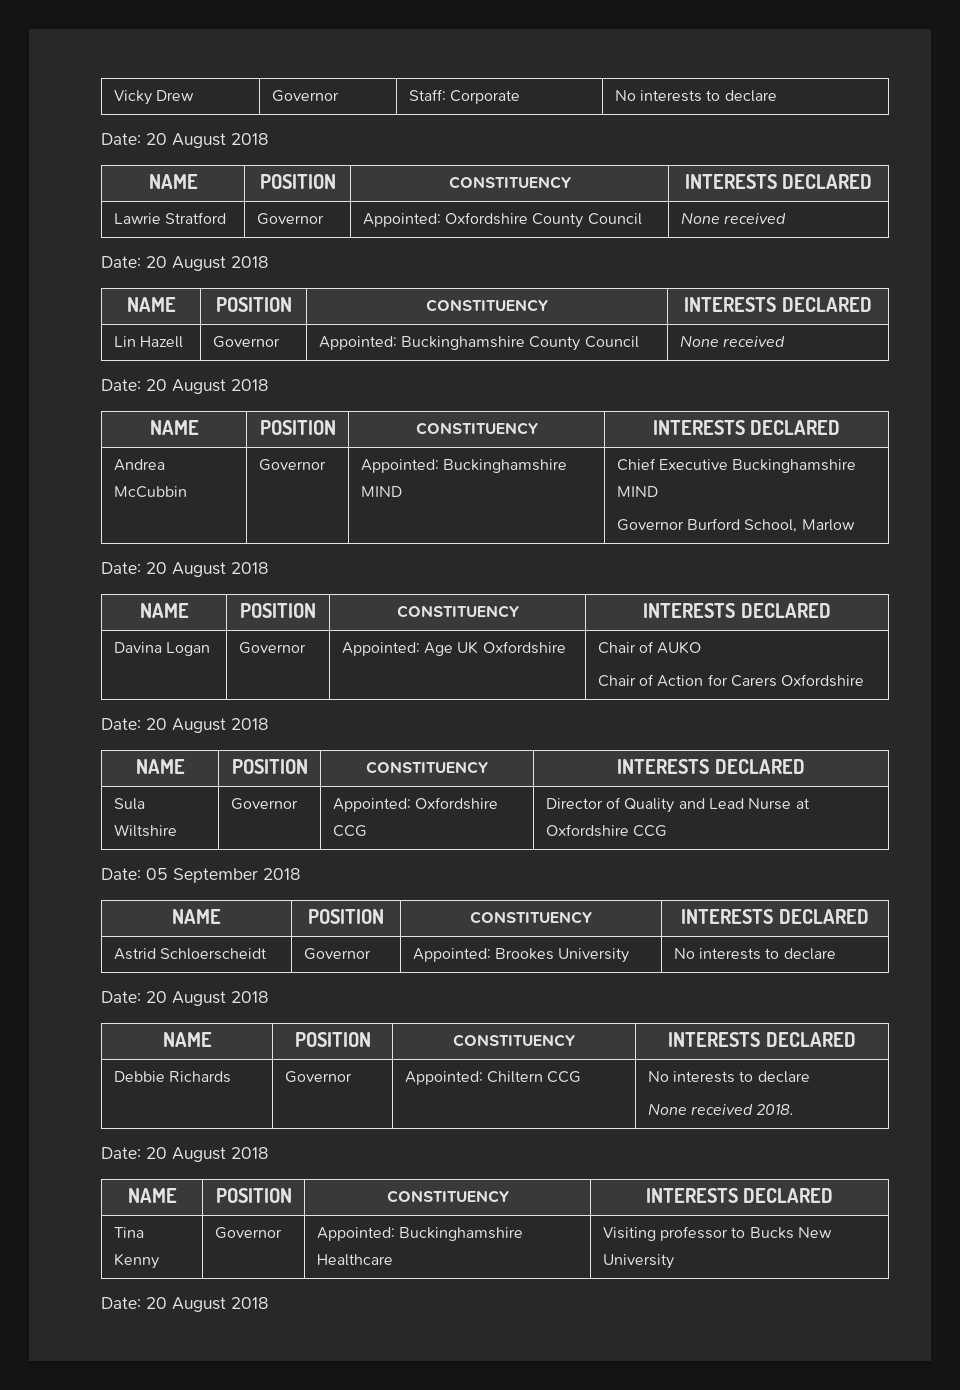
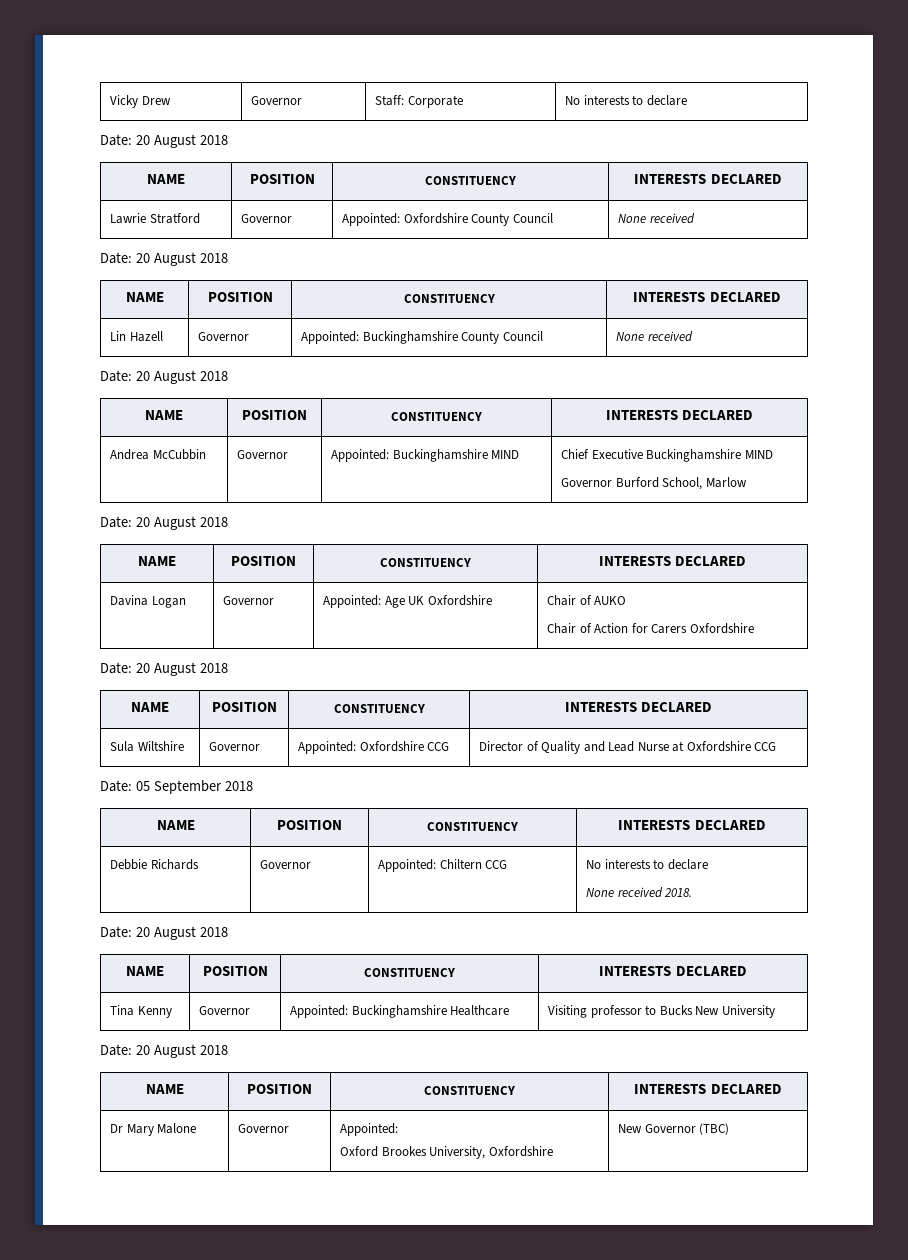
- Astrid Schloerscheidt | Governor | Appointed: Brookes University | No interests to declare
- Date: 20 August 2018
- NAME | POSITION | CONSTITUENCY | INTERESTS DECLARED
  Tina Kenny | Governor | Appointed: Buckinghamshire Healthcare | Visiting professor to Bucks New University
  Date: 20 August 2018
+ NAME | POSITION | CONSTITUENCY | INTERESTS DECLARED
+ Dr Mary Malone | Governor | Appointed:
+ Oxford Brookes University, Oxfordshire | New Governor (TBC)

